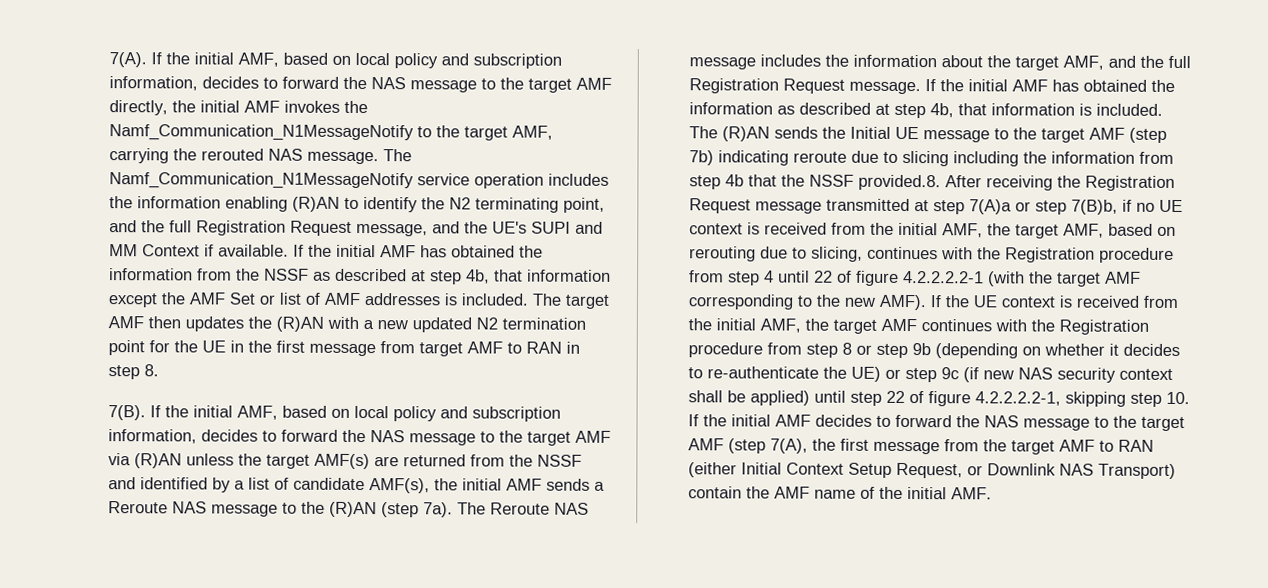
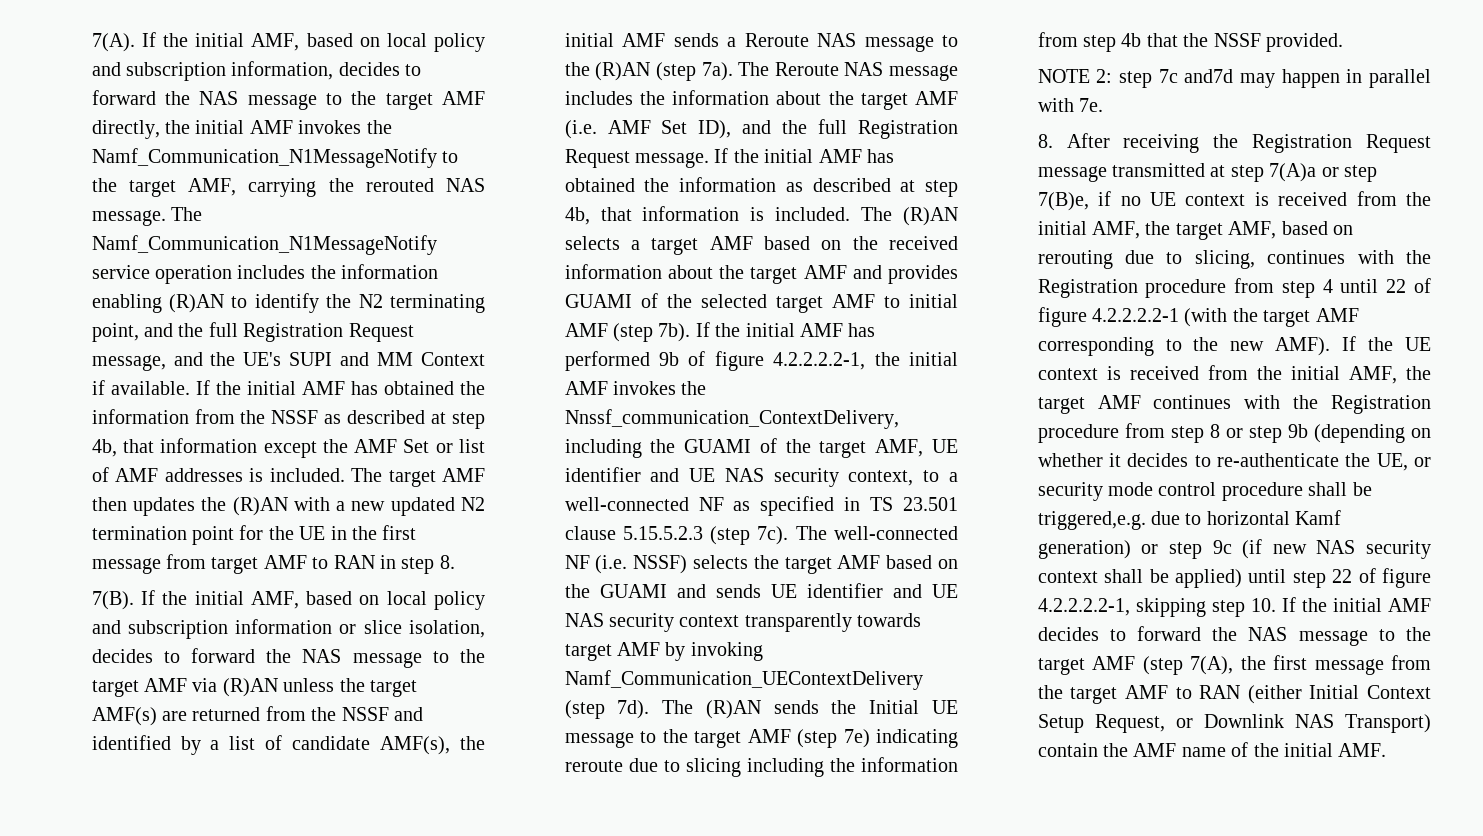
- If the initial AMF, based on local policy and subscription information, decides to forward the NAS message to the target AMF via (R)AN unless the target AMF(s) are returned from the NSSF and identified by a list of candidate AMF(s), the initial AMF sends a Reroute NAS message to the (R)AN (step 7a).
+ If the initial AMF, based on local policy and subscription information or slice isolation, decides to forward the NAS message to the target AMF via (R)AN unless the target AMF(s) are returned from the NSSF and identified by a list of candidate AMF(s), the initial AMF sends a Reroute NAS message to the (R)AN (step 7a).
- The Reroute NAS message includes the information about the target AMF, and the full Registration Request message.
+ The Reroute NAS message includes the information about the target AMF (i.e. AMF Set ID), and the full Registration Request message.
- The (R)AN sends the Initial UE message to the target AMF (step 7b) indicating reroute due to slicing including the information from step 4b that the NSSF provided.8. After receiving the Registration Request message transmitted at step 7(A)a or step 7(B)b, if no UE context is received from the initial AMF, the target AMF, based on rerouting due to slicing, continues with the Registration procedure from step 4 until 22 of figure 4.2.2.2.2-1 (with the target AMF corresponding to the new AMF).
+ The (R)AN selects a target AMF based on the received information about the target AMF and provides GUAMI of the selected target AMF to initial AMF (step 7b). If the initial AMF has performed 9b of figure 4.2.2.2.2-1, the initial AMF invokes the Nnssf_communication_ContextDelivery, including the GUAMI of the target AMF, UE identifier and UE NAS security context, to a well-connected NF as specified in TS 23.501 clause 5.15.5.2.3 (step 7c). The well-connected NF (i.e. NSSF) selects the target AMF based on the GUAMI and sends UE identifier and UE NAS security context transparently towards target AMF by invoking Namf_Communication_UEContextDelivery (step 7d). The (R)AN sends the Initial UE message to the target AMF (step 7e) indicating reroute due to slicing including the information from step 4b that the NSSF provided.
+ NOTE 2: step 7c and7d may happen in parallel with 7e.
+ 8. After receiving the Registration Request message transmitted at step 7(A)a or step 7(B)e, if no UE context is received from the initial AMF, the target AMF, based on rerouting due to slicing, continues with the Registration procedure from step 4 until 22 of figure 4.2.2.2.2-1 (with the target AMF corresponding to the new AMF).
- If the UE context is received from the initial AMF, the target AMF continues with the Registration procedure from step 8 or step 9b (depending on whether it decides to re-authenticate the UE) or step 9c (if new NAS security context shall be applied) until step 22 of figure 4.2.2.2.2-1, skipping step 10. If the initial AMF decides to forward the NAS message to the target AMF (step 7(A), the first message from the target AMF to RAN (either Initial Context Setup Request, or Downlink NAS Transport) contain the AMF name of the initial AMF.
+ If the UE context is received from the initial AMF, the target AMF continues with the Registration procedure from step 8 or step 9b (depending on whether it decides to re-authenticate the UE, or security mode control procedure shall be triggered,e.g. due to horizontal Kamf generation) or step 9c (if new NAS security context shall be applied) until step 22 of figure 4.2.2.2.2-1, skipping step 10. If the initial AMF decides to forward the NAS message to the target AMF (step 7(A), the first message from the target AMF to RAN (either Initial Context Setup Request, or Downlink NAS Transport) contain the AMF name of the initial AMF.

